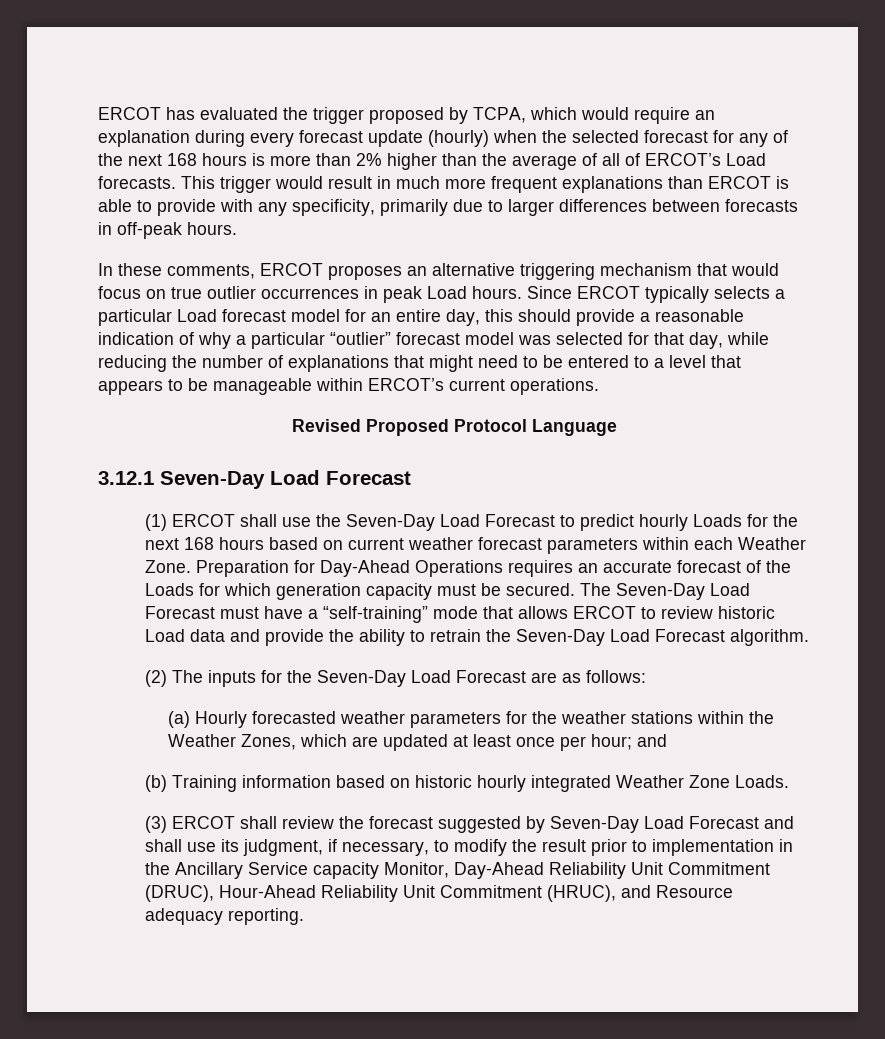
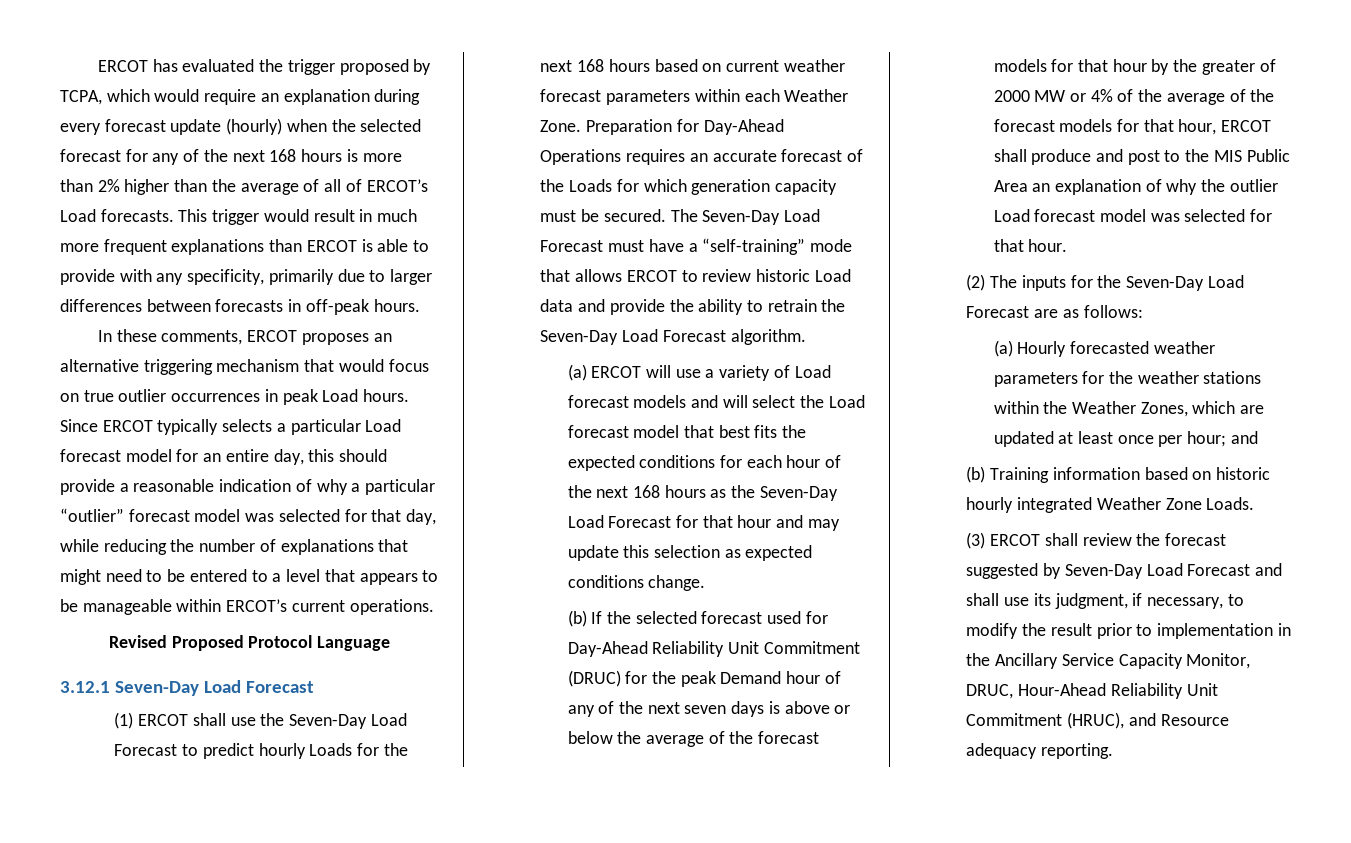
+ (a) ERCOT will use a variety of Load forecast models and will select the Load forecast model that best fits the expected conditions for each hour of the next 168 hours as the Seven-Day Load Forecast for that hour and may update this selection as expected conditions change.
+ (b) If the selected forecast used for Day-Ahead Reliability Unit Commitment (DRUC) for the peak Demand hour of any of the next seven days is above or below the average of the forecast models for that hour by the greater of 2000 MW or 4% of the average of the forecast models for that hour, ERCOT shall produce and post to the MIS Public Area an explanation of why the outlier Load forecast model was selected for that hour.
- (3) ERCOT shall review the forecast suggested by Seven-Day Load Forecast and shall use its judgment, if necessary, to modify the result prior to implementation in the Ancillary Service capacity Monitor, Day-Ahead Reliability Unit Commitment (DRUC), Hour-Ahead Reliability Unit Commitment (HRUC), and Resource adequacy reporting.
+ (3) ERCOT shall review the forecast suggested by Seven-Day Load Forecast and shall use its judgment, if necessary, to modify the result prior to implementation in the Ancillary Service Capacity Monitor, DRUC, Hour-Ahead Reliability Unit Commitment (HRUC), and Resource adequacy reporting.

